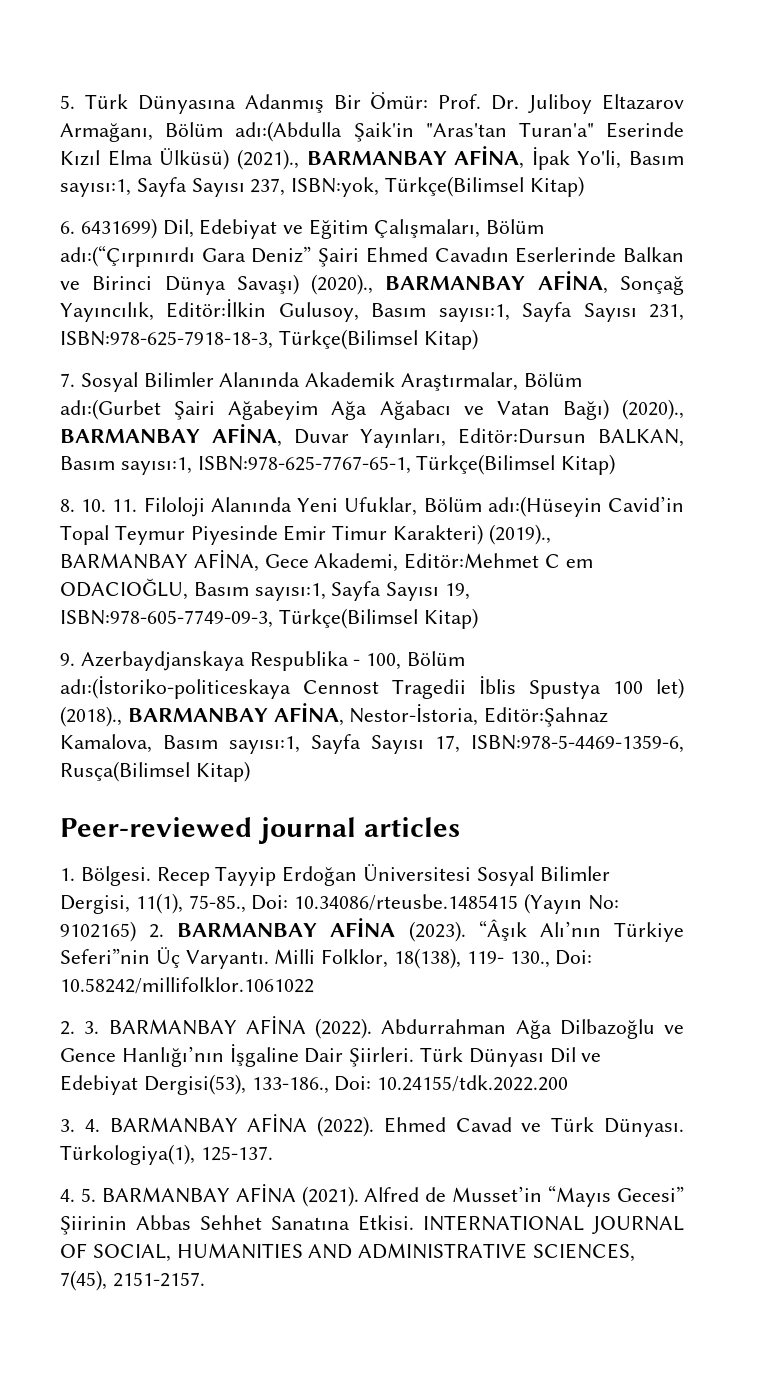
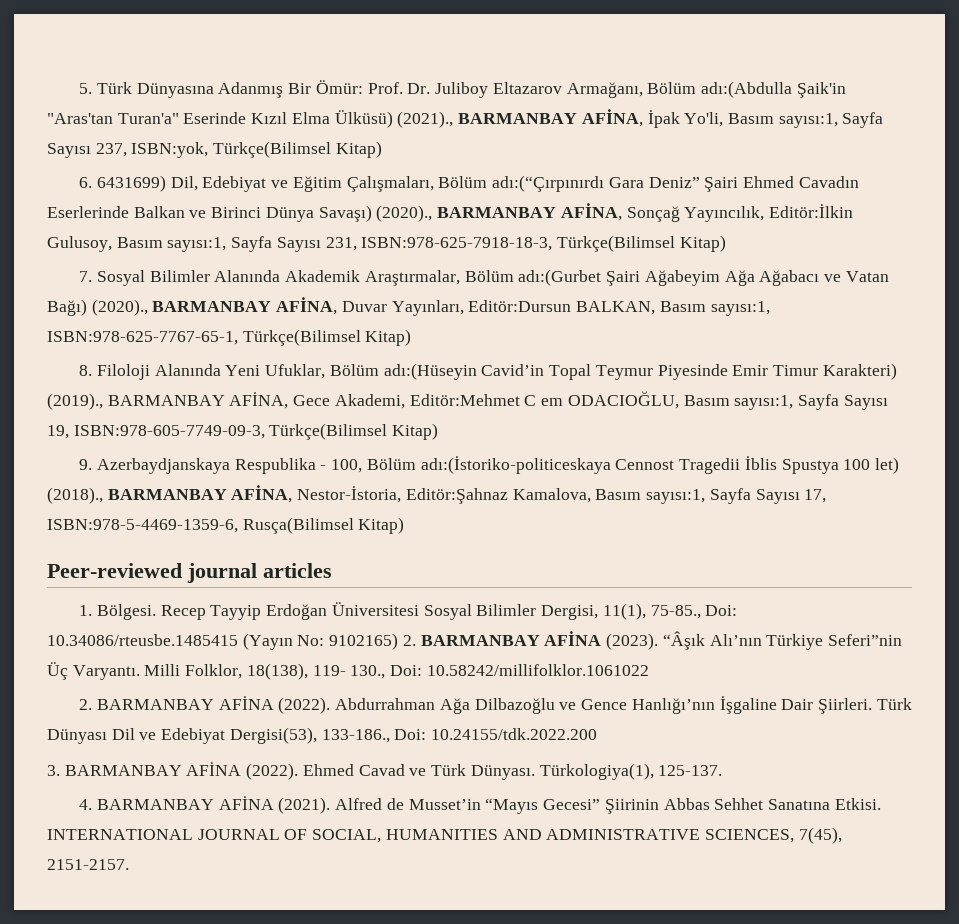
- 8. 10. 11. Filoloji Alanında Yeni Ufuklar, Bölüm adı:(Hüseyin Cavid’in Topal Teymur Piyesinde Emir Timur Karakteri) (2019)., BARMANBAY AFİNA, Gece Akademi, Editör:Mehmet C em ODACIOĞLU, Basım sayısı:1, Sayfa Sayısı 19, ISBN:978-605-7749-09-3, Türkçe(Bilimsel Kitap)
+ 8. Filoloji Alanında Yeni Ufuklar, Bölüm adı:(Hüseyin Cavid’in Topal Teymur Piyesinde Emir Timur Karakteri) (2019)., BARMANBAY AFİNA, Gece Akademi, Editör:Mehmet C em ODACIOĞLU, Basım sayısı:1, Sayfa Sayısı 19, ISBN:978-605-7749-09-3, Türkçe(Bilimsel Kitap)
- 2. 3. BARMANBAY AFİNA (2022).
+ 2. BARMANBAY AFİNA (2022).
- 3. 4. BARMANBAY AFİNA (2022).
+ 3. BARMANBAY AFİNA (2022).
- 4. 5. BARMANBAY AFİNA (2021).
+ 4. BARMANBAY AFİNA (2021).

